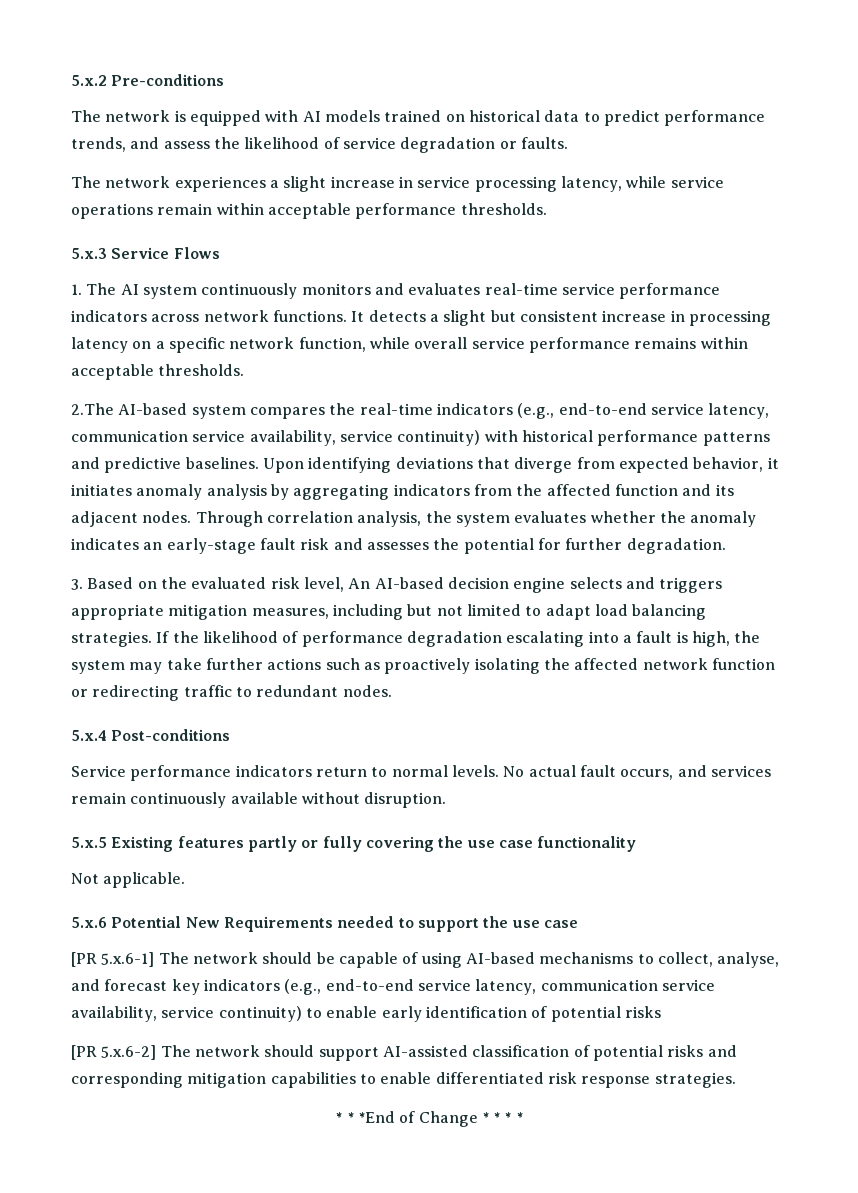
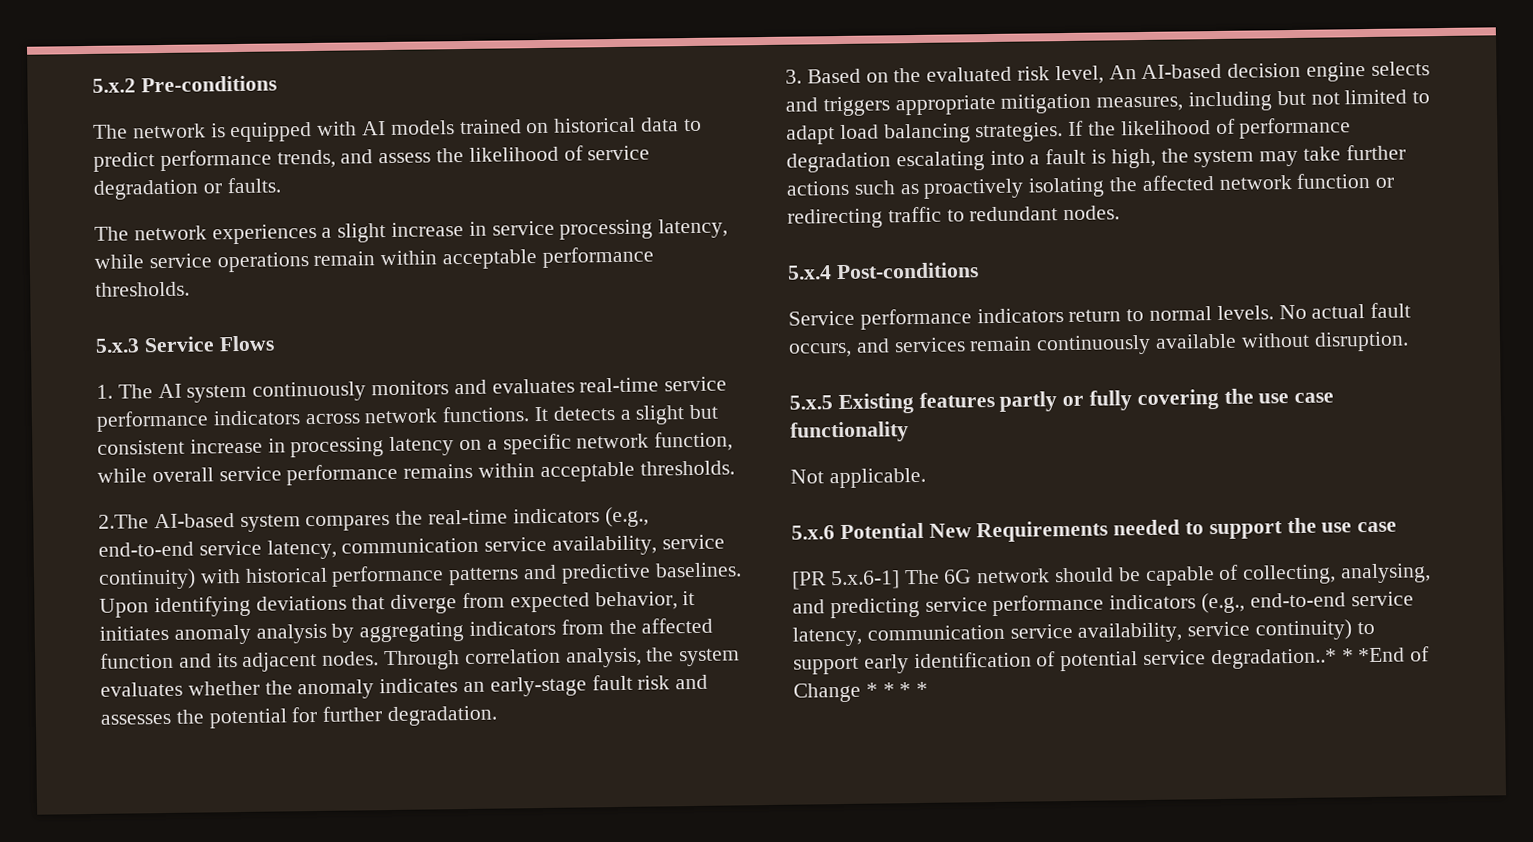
- [PR 5.x.6-1] The network should be capable of using AI-based mechanisms to collect, analyse, and forecast key indicators (e.g., end-to-end service latency, communication service availability, service continuity) to enable early identification of potential risks
- [PR 5.x.6-2] The network should support AI-assisted classification of potential risks and corresponding mitigation capabilities to enable differentiated risk response strategies.
- * * *End of Change * * * *
+ [PR 5.x.6-1] The 6G network should be capable of collecting, analysing, and predicting service performance indicators (e.g., end-to-end service latency, communication service availability, service continuity) to support early identification of potential service degradation..* * *End of Change * * * *

